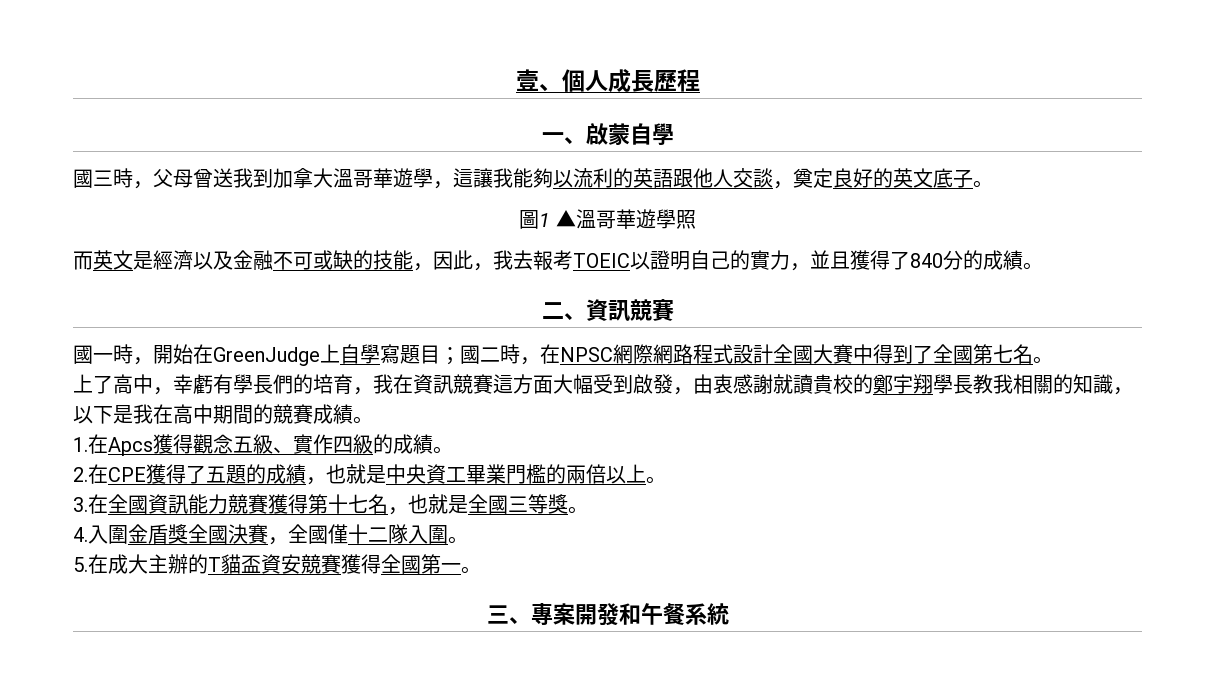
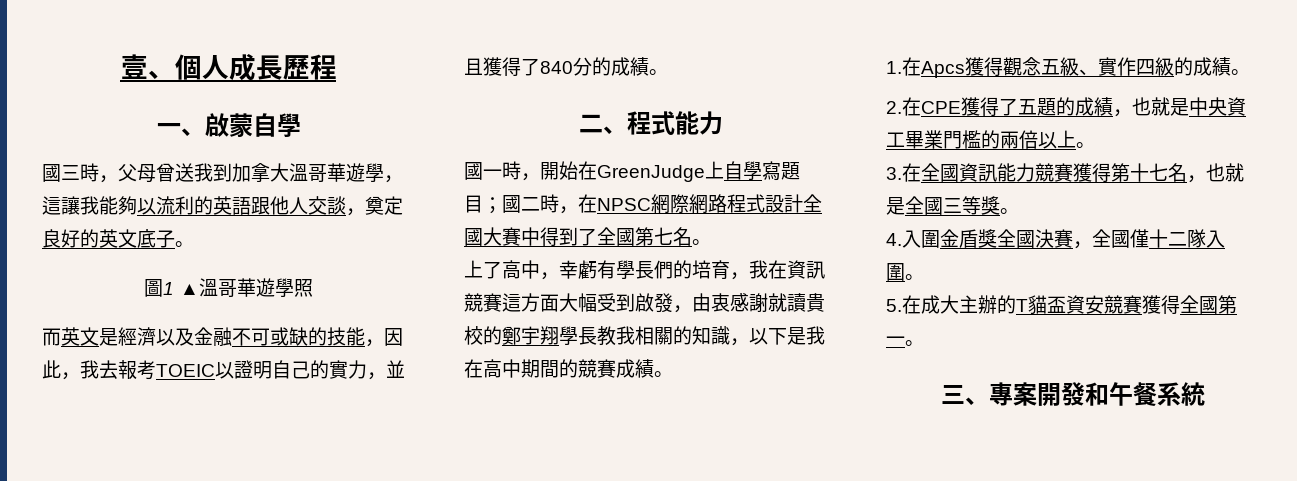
- 二、資訊競賽
+ 二、程式能力

